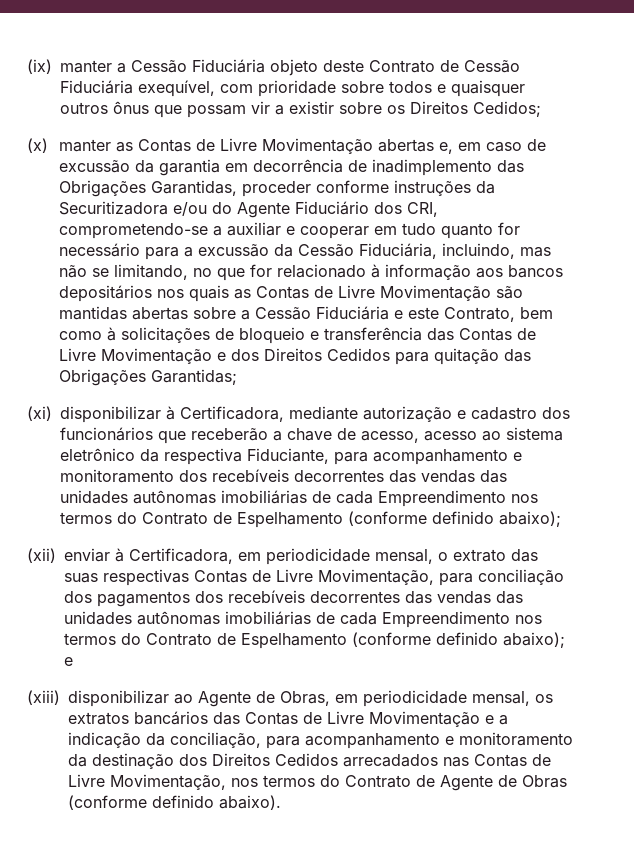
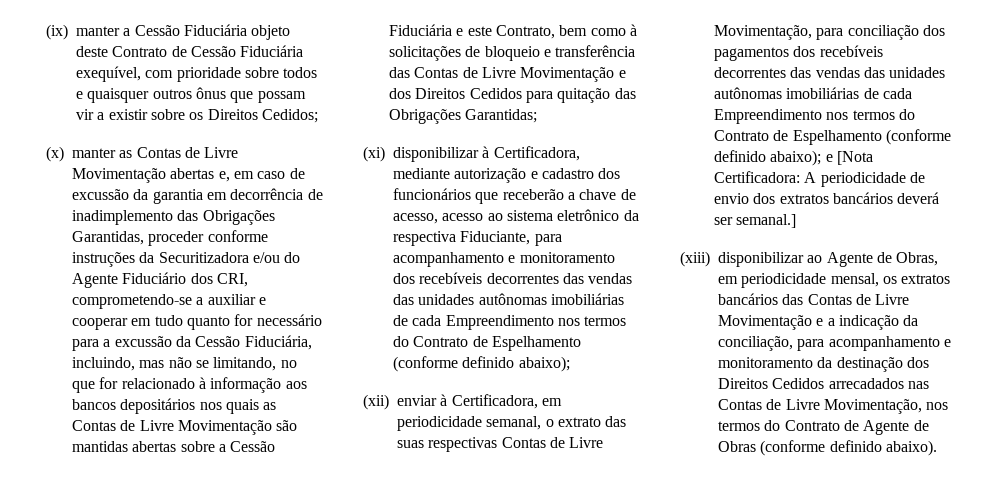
- (xii) enviar à Certificadora, em periodicidade mensal, o extrato das suas respectivas Contas de Livre Movimentação, para conciliação dos pagamentos dos recebíveis decorrentes das vendas das unidades autônomas imobiliárias de cada Empreendimento nos termos do Contrato de Espelhamento (conforme definido abaixo); e
+ (xii) enviar à Certificadora, em periodicidade semanal, o extrato das suas respectivas Contas de Livre Movimentação, para conciliação dos pagamentos dos recebíveis decorrentes das vendas das unidades autônomas imobiliárias de cada Empreendimento nos termos do Contrato de Espelhamento (conforme definido abaixo); e [Nota Certificadora: A periodicidade de envio dos extratos bancários deverá ser semanal.]

